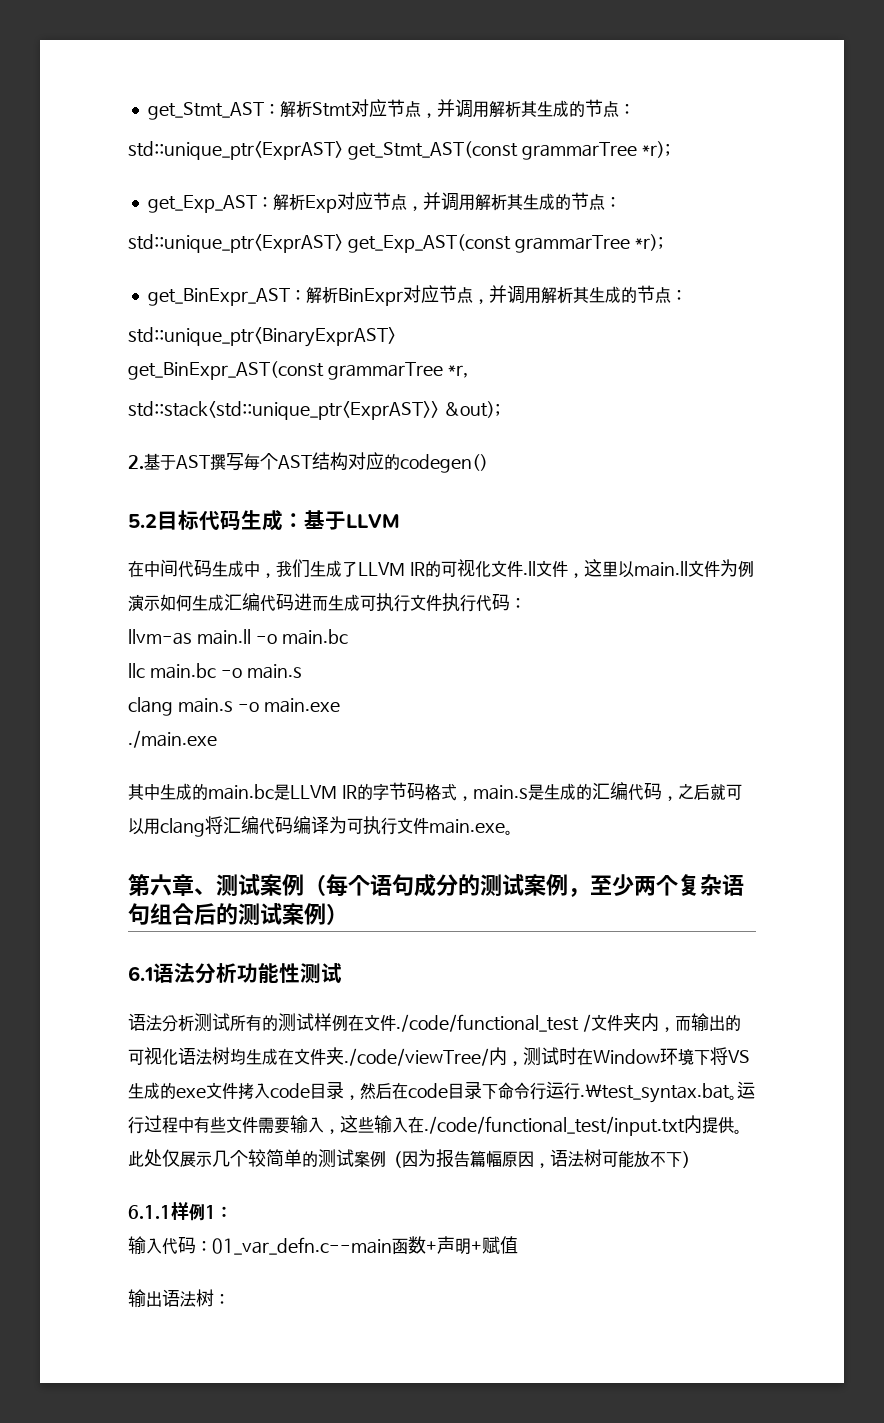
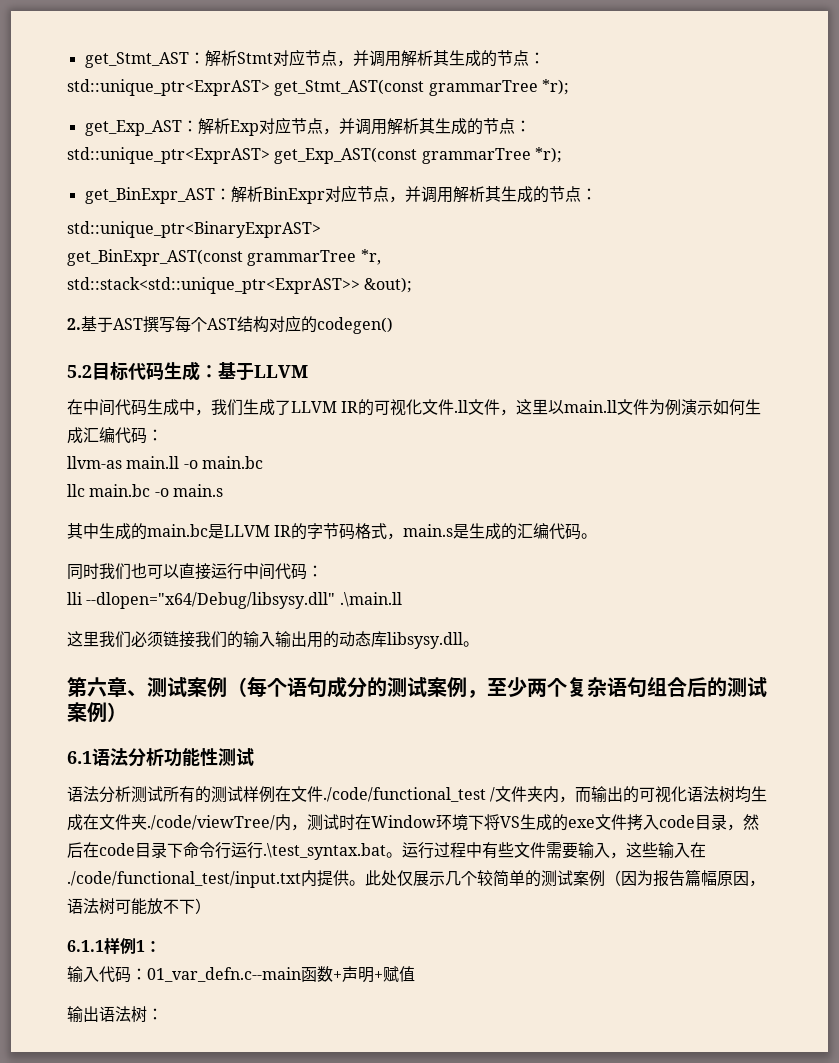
- 在中间代码生成中，我们生成了LLVM IR的可视化文件.ll文件，这里以main.ll文件为例演示如何生成汇编代码进而生成可执行文件执行代码：
+ 在中间代码生成中，我们生成了LLVM IR的可视化文件.ll文件，这里以main.ll文件为例演示如何生成汇编代码：
- clang main.s -o main.exe
- ./main.exe
- 其中生成的main.bc是LLVM IR的字节码格式，main.s是生成的汇编代码，之后就可以用clang将汇编代码编译为可执行文件main.exe。
+ 其中生成的main.bc是LLVM IR的字节码格式，main.s是生成的汇编代码。
+ 同时我们也可以直接运行中间代码：
+ lli --dlopen="x64/Debug/libsysy.dll" .\main.ll
+ 这里我们必须链接我们的输入输出用的动态库libsysy.dll。

